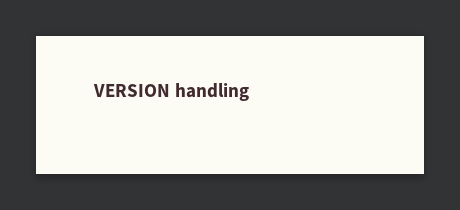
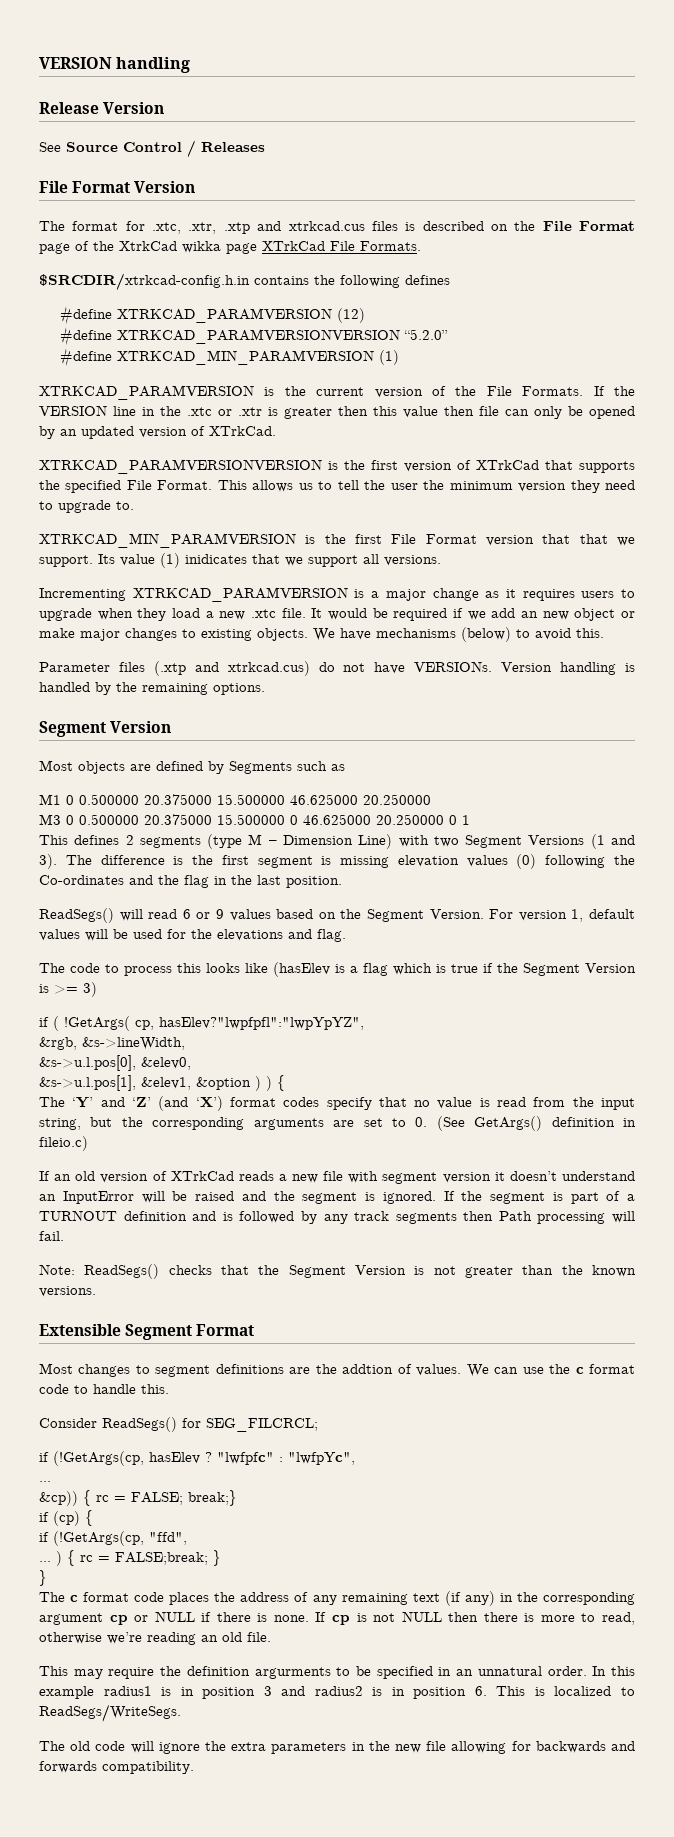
+ Release Version
+ See Source Control / Releases
+ File Format Version
+ The format for .xtc, .xtr, .xtp and xtrkcad.cus files is described on the File Format page of the XtrkCad wikka page XTrkCad File Formats.
+ $SRCDIR/xtrkcad-config.h.in contains the following defines
+ #define XTRKCAD_PARAMVERSION (12)
+ #define XTRKCAD_PARAMVERSIONVERSION “5.2.0”
+ #define XTRKCAD_MIN_PARAMVERSION (1)
+ XTRKCAD_PARAMVERSION is the current version of the File Formats. If the VERSION line in the .xtc or .xtr is greater then this value then file can only be opened by an updated version of XTrkCad.
+ XTRKCAD_PARAMVERSIONVERSION is the first version of XTrkCad that supports the specified File Format. This allows us to tell the user the minimum version they need to upgrade to.
+ XTRKCAD_MIN_PARAMVERSION is the first File Format version that that we support. Its value (1) inidicates that we support all versions.
+ Incrementing XTRKCAD_PARAMVERSION is a major change as it requires users to upgrade when they load a new .xtc file. It would be required if we add an new object or make major changes to existing objects. We have mechanisms (below) to avoid this.
+ Parameter files (.xtp and xtrkcad.cus) do not have VERSIONs. Version handling is handled by the remaining options.
+ Segment Version
+ Most objects are defined by Segments such as
+ M1 0 0.500000 20.375000 15.500000 46.625000 20.250000
+ M3 0 0.500000 20.375000 15.500000 0 46.625000 20.250000 0 1
+ This defines 2 segments (type M – Dimension Line) with two Segment Versions (1 and 3). The difference is the first segment is missing elevation values (0) following the Co-ordinates and the flag in the last position.
+ ReadSegs() will read 6 or 9 values based on the Segment Version. For version 1, default values will be used for the elevations and flag.
+ The code to process this looks like (hasElev is a flag which is true if the Segment Version is >= 3)
+ if ( !GetArgs( cp, hasElev?"lwpfpfl":"lwpYpYZ",
+ &rgb, &s->lineWidth,
+ &s->u.l.pos[0], &elev0,
+ &s->u.l.pos[1], &elev1, &option ) ) {
+ The ‘Y’ and ‘Z’ (and ‘X’) format codes specify that no value is read from the input string, but the corresponding arguments are set to 0. (See GetArgs() definition in fileio.c)
+ If an old version of XTrkCad reads a new file with segment version it doesn’t understand an InputError will be raised and the segment is ignored. If the segment is part of a TURNOUT definition and is followed by any track segments then Path processing will fail.
+ Note: ReadSegs() checks that the Segment Version is not greater than the known versions.
+ Extensible Segment Format
+ Most changes to segment definitions are the addtion of values. We can use the c format code to handle this.
+ Consider ReadSegs() for SEG_FILCRCL;
+ if (!GetArgs(cp, hasElev ? "lwfpfc" : "lwfpYc",
+ ...
+ &cp)) { rc = FALSE; break;}
+ if (cp) {
+ if (!GetArgs(cp, "ffd",
+ ... ) { rc = FALSE;break; }
+ }
+ The c format code places the address of any remaining text (if any) in the corresponding argument cp or NULL if there is none. If cp is not NULL then there is more to read, otherwise we’re reading an old file.
+ This may require the definition argurments to be specified in an unnatural order. In this example radius1 is in position 3 and radius2 is in position 6. This is localized to ReadSegs/WriteSegs.
+ The old code will ignore the extra parameters in the new file allowing for backwards and forwards compatibility.

